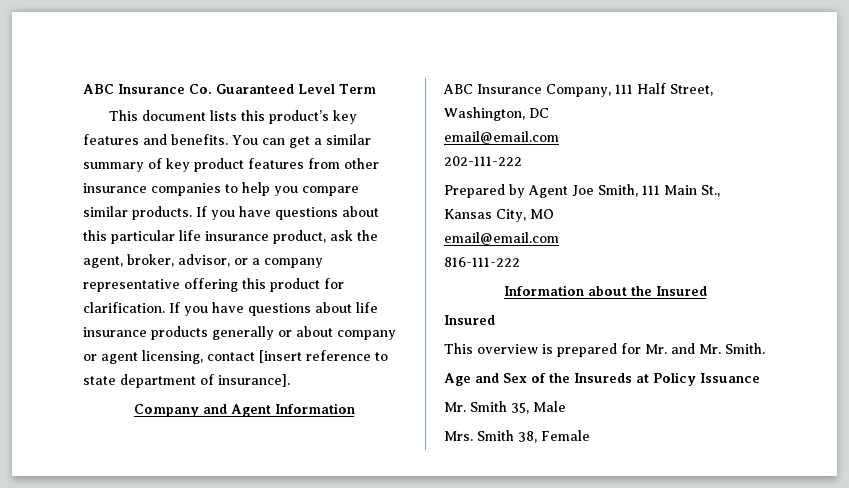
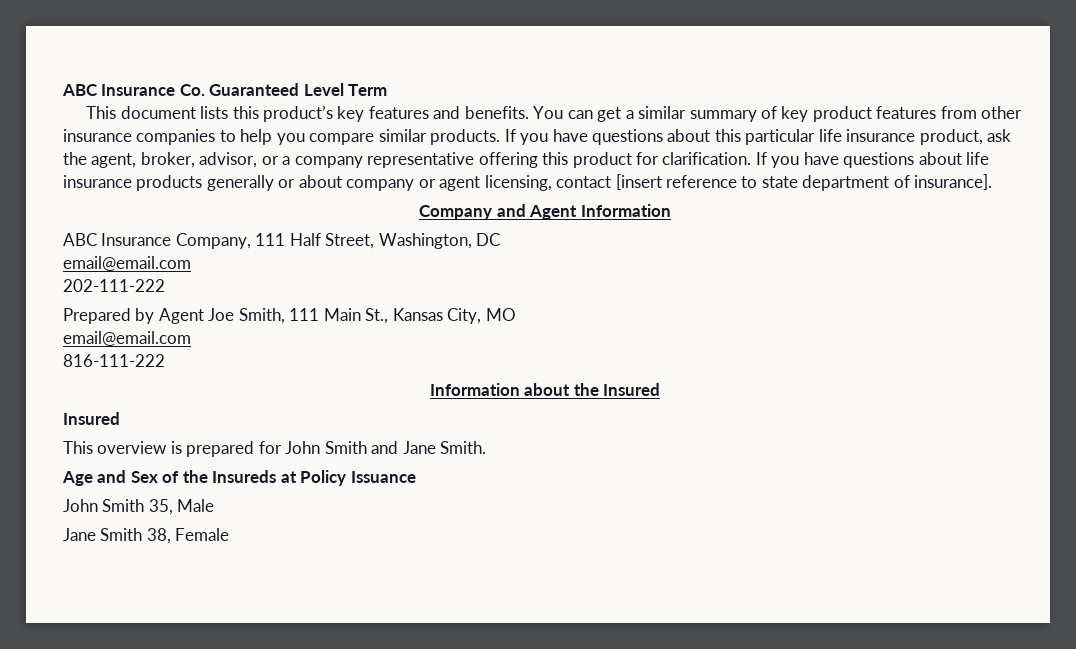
- This overview is prepared for Mr. and Mr. Smith.
+ This overview is prepared for John Smith and Jane Smith.
- Mr. Smith 35, Male
+ John Smith 35, Male
- Mrs. Smith 38, Female
+ Jane Smith 38, Female

